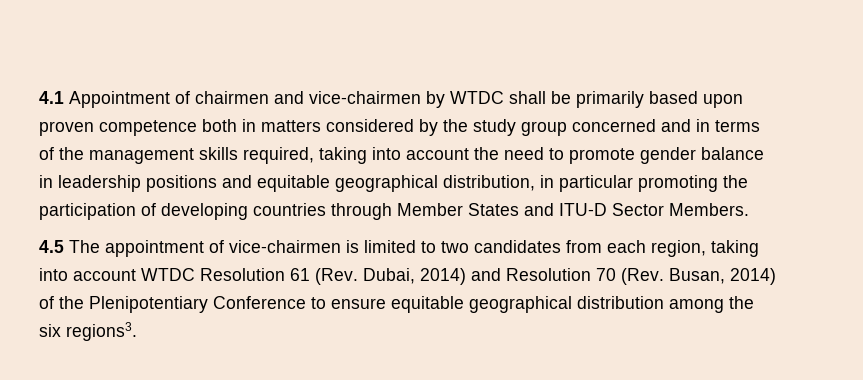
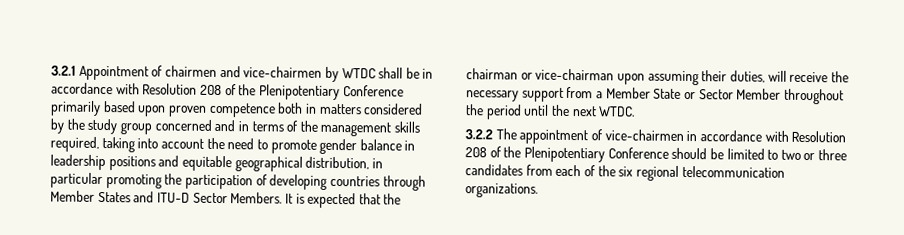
- 4.1 Appointment of chairmen and vice-chairmen by WTDC shall be primarily based upon proven competence both in matters considered by the study group concerned and in terms of the management skills required, taking into account the need to promote gender balance in leadership positions and equitable geographical distribution, in particular promoting the participation of developing countries through Member States and ITU-D Sector Members.
- 4.5 The appointment of vice-chairmen is limited to two candidates from each region, taking into account WTDC Resolution 61 (Rev. Dubai, 2014) and Resolution 70 (Rev. Busan, 2014) of the Plenipotentiary Conference to ensure equitable geographical distribution among the six regions3.
+ 3.2.1 Appointment of chairmen and vice-chairmen by WTDC shall be in accordance with Resolution 208 of the Plenipotentiary Conference primarily based upon proven competence both in matters considered by the study group concerned and in terms of the management skills required, taking into account the need to promote gender balance in leadership positions and equitable geographical distribution, in particular promoting the participation of developing countries through Member States and ITU-D Sector Members. It is expected that the chairman or vice-chairman upon assuming their duties, will receive the necessary support from a Member State or Sector Member throughout the period until the next WTDC.
+ 3.2.2 The appointment of vice-chairmen in accordance with Resolution 208 of the Plenipotentiary Conference should be limited to two or three candidates from each of the six regional telecommunication organizations.

